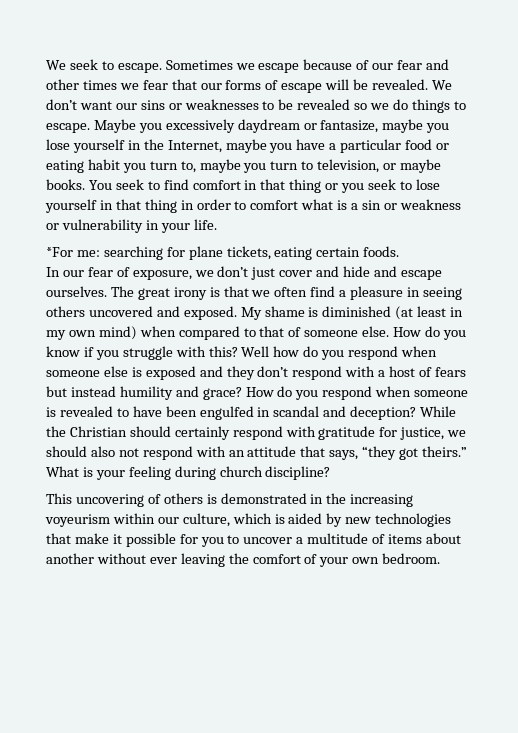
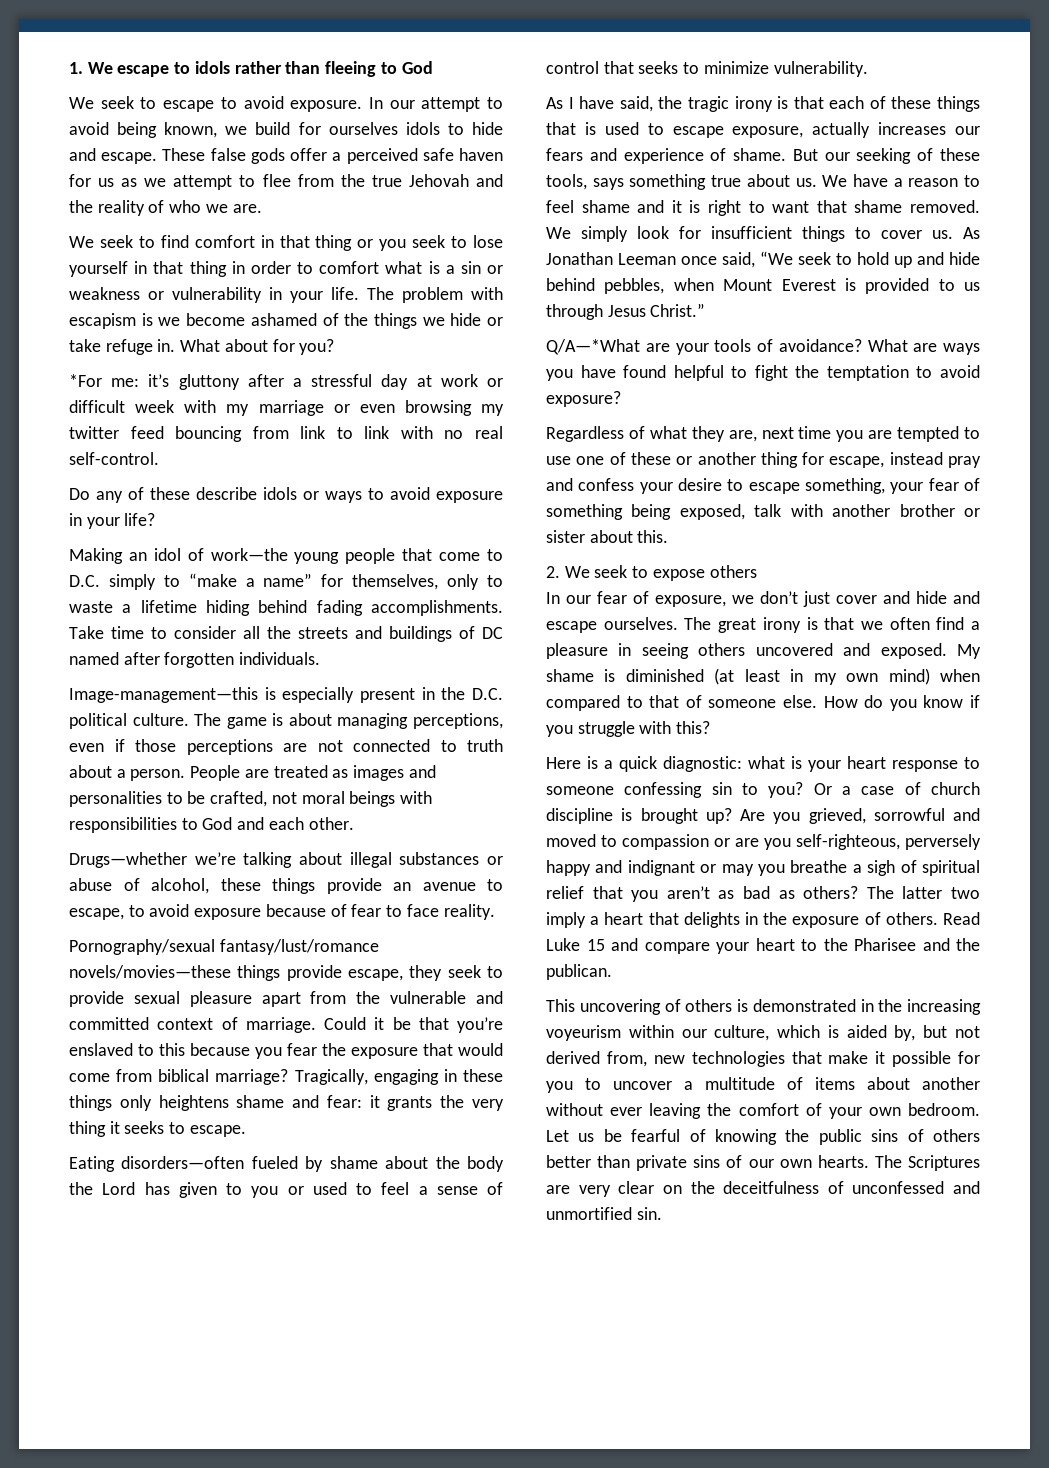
- We seek to escape. Sometimes we escape because of our fear and other times we fear that our forms of escape will be revealed. We don’t want our sins or weaknesses to be revealed so we do things to escape. Maybe you excessively daydream or fantasize, maybe you lose yourself in the Internet, maybe you have a particular food or eating habit you turn to, maybe you turn to television, or maybe books. You seek to find comfort in that thing or you seek to lose yourself in that thing in order to comfort what is a sin or weakness or vulnerability in your life.
- *For me: searching for plane tickets, eating certain foods.
+ 1. We escape to idols rather than fleeing to God
+ We seek to escape to avoid exposure. In our attempt to avoid being known, we build for ourselves idols to hide and escape. These false gods offer a perceived safe haven for us as we attempt to flee from the true Jehovah and the reality of who we are.
+ We seek to find comfort in that thing or you seek to lose yourself in that thing in order to comfort what is a sin or weakness or vulnerability in your life. The problem with escapism is we become ashamed of the things we hide or take refuge in. What about for you?
+ *For me: it’s gluttony after a stressful day at work or difficult week with my marriage or even browsing my twitter feed bouncing from link to link with no real self-control.
+ Do any of these describe idols or ways to avoid exposure in your life?
+ Making an idol of work—the young people that come to D.C. simply to “make a name” for themselves, only to waste a lifetime hiding behind fading accomplishments. Take time to consider all the streets and buildings of DC named after forgotten individuals.
+ Image-management—this is especially present in the D.C. political culture. The game is about managing perceptions, even if those perceptions are not connected to truth about a person. People are treated as images and personalities to be crafted, not moral beings with responsibilities to God and each other.
+ Drugs—whether we’re talking about illegal substances or abuse of alcohol, these things provide an avenue to escape, to avoid exposure because of fear to face reality.
+ Pornography/sexual fantasy/lust/romance novels/movies—these things provide escape, they seek to provide sexual pleasure apart from the vulnerable and committed context of marriage. Could it be that you’re enslaved to this because you fear the exposure that would come from biblical marriage? Tragically, engaging in these things only heightens shame and fear: it grants the very thing it seeks to escape.
+ Eating disorders—often fueled by shame about the body the Lord has given to you or used to feel a sense of control that seeks to minimize vulnerability.
+ As I have said, the tragic irony is that each of these things that is used to escape exposure, actually increases our fears and experience of shame. But our seeking of these tools, says something true about us. We have a reason to feel shame and it is right to want that shame removed. We simply look for insufficient things to cover us. As Jonathan Leeman once said, “We seek to hold up and hide behind pebbles, when Mount Everest is provided to us through Jesus Christ.”
+ Q/A—*What are your tools of avoidance? What are ways you have found helpful to fight the temptation to avoid exposure?
+ Regardless of what they are, next time you are tempted to use one of these or another thing for escape, instead pray and confess your desire to escape something, your fear of something being exposed, talk with another brother or sister about this.
+ 2. We seek to expose others
- How do you know if you struggle with this? Well how do you respond when someone else is exposed and they don’t respond with a host of fears but instead humility and grace? How do you respond when someone is revealed to have been engulfed in scandal and deception? While the Christian should certainly respond with gratitude for justice, we should also not respond with an attitude that says, “they got theirs.” What is your feeling during church discipline?
+ How do you know if you struggle with this?
+ Here is a quick diagnostic: what is your heart response to someone confessing sin to you? Or a case of church discipline is brought up? Are you grieved, sorrowful and moved to compassion or are you self-righteous, perversely happy and indignant or may you breathe a sigh of spiritual relief that you aren’t as bad as others? The latter two imply a heart that delights in the exposure of others. Read Luke 15 and compare your heart to the Pharisee and the publican.
- This uncovering of others is demonstrated in the increasing voyeurism within our culture, which is aided by new technologies that make it possible for you to uncover a multitude of items about another without ever leaving the comfort of your own bedroom.
+ This uncovering of others is demonstrated in the increasing voyeurism within our culture, which is aided by, but not derived from, new technologies that make it possible for you to uncover a multitude of items about another without ever leaving the comfort of your own bedroom.
+ Let us be fearful of knowing the public sins of others better than private sins of our own hearts. The Scriptures are very clear on the deceitfulness of unconfessed and unmortified sin.

